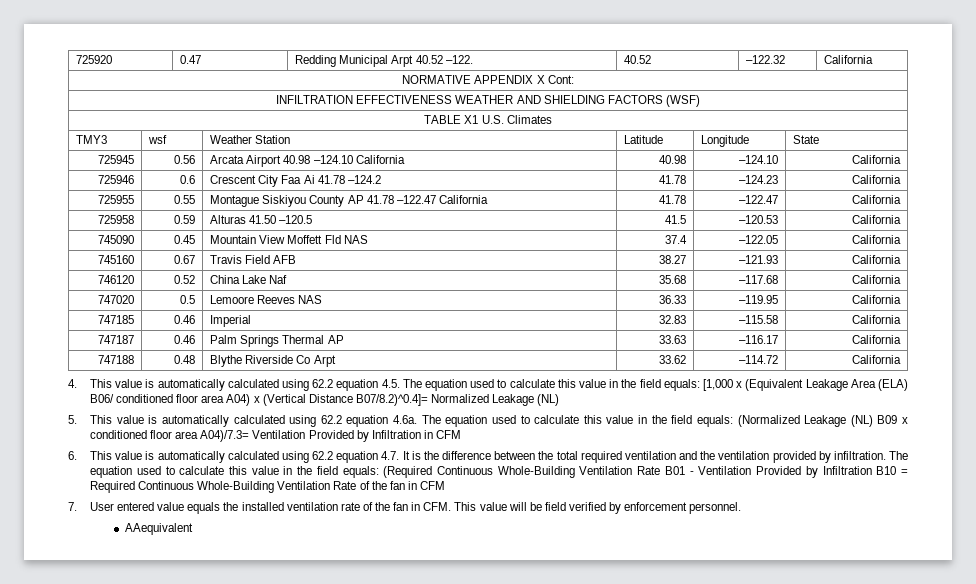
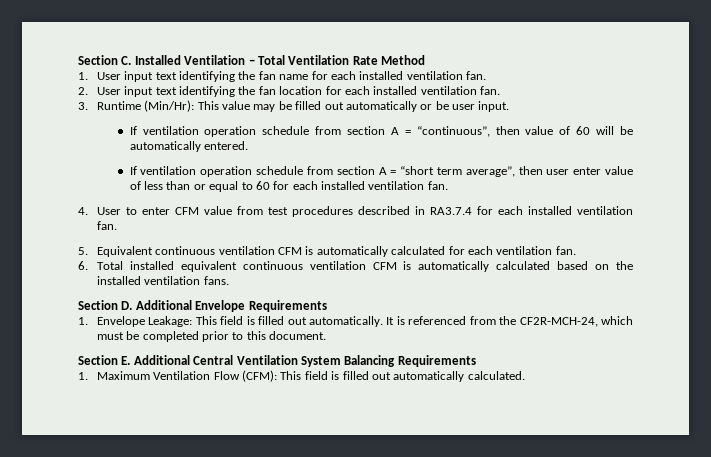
- 725920 | 0.47 | Redding Municipal Arpt 40.52 –122. | 40.52 | –122.32 | California
- NORMATIVE APPENDIX X Cont:
- INFILTRATION EFFECTIVENESS WEATHER AND SHIELDING FACTORS (WSF)
- TABLE X1 U.S. Climates
- TMY3 | wsf | Weather Station | Latitude | Longitude | State
- 725945 | 0.56 | Arcata Airport 40.98 –124.10 California | 40.98 | –124.10 | California
- 725946 | 0.6 | Crescent City Faa Ai 41.78 –124.2 | 41.78 | –124.23 | California
- 725955 | 0.55 | Montague Siskiyou County AP 41.78 –122.47 California | 41.78 | –122.47 | California
- 725958 | 0.59 | Alturas 41.50 –120.5 | 41.5 | –120.53 | California
- 745090 | 0.45 | Mountain View Moffett Fld NAS | 37.4 | –122.05 | California
- 745160 | 0.67 | Travis Field AFB | 38.27 | –121.93 | California
- 746120 | 0.52 | China Lake Naf | 35.68 | –117.68 | California
- 747020 | 0.5 | Lemoore Reeves NAS | 36.33 | –119.95 | California
- 747185 | 0.46 | Imperial | 32.83 | –115.58 | California
- 747187 | 0.46 | Palm Springs Thermal AP | 33.63 | –116.17 | California
- 747188 | 0.48 | Blythe Riverside Co Arpt | 33.62 | –114.72 | California
- 4. This value is automatically calculated using 62.2 equation 4.5. The equation used to calculate this value in the field equals: [1,000 x (Equivalent Leakage Area (ELA) B06/ conditioned floor area A04) x (Vertical Distance B07/8.2)^0.4]= Normalized Leakage (NL)
- 5. This value is automatically calculated using 62.2 equation 4.6a. The equation used to calculate this value in the field equals: (Normalized Leakage (NL) B09 x conditioned floor area A04)/7.3= Ventilation Provided by Infiltration in CFM
- 6. This value is automatically calculated using 62.2 equation 4.7. It is the difference between the total required ventilation and the ventilation provided by infiltration. The equation used to calculate this value in the field equals: (Required Continuous Whole-Building Ventilation Rate B01 - Ventilation Provided by Infiltration B10 = Required Continuous Whole-Building Ventilation Rate of the fan in CFM
- 7. User entered value equals the installed ventilation rate of the fan in CFM. This value will be field verified by enforcement personnel.
- AAequivalent
+ Section C. Installed Ventilation – Total Ventilation Rate Method
+ 1. User input text identifying the fan name for each installed ventilation fan.
+ 2. User input text identifying the fan location for each installed ventilation fan.
+ 3. Runtime (Min/Hr): This value may be filled out automatically or be user input.
+ If ventilation operation schedule from section A = “continuous”, then value of 60 will be automatically entered.
+ If ventilation operation schedule from section A = “short term average”, then user enter value of less than or equal to 60 for each installed ventilation fan.
+ 4. User to enter CFM value from test procedures described in RA3.7.4 for each installed ventilation fan.
+ 5. Equivalent continuous ventilation CFM is automatically calculated for each ventilation fan.
+ 6. Total installed equivalent continuous ventilation CFM is automatically calculated based on the installed ventilation fans.
+ Section D. Additional Envelope Requirements
+ 1. Envelope Leakage: This field is filled out automatically. It is referenced from the CF2R-MCH-24, which must be completed prior to this document.
+ Section E. Additional Central Ventilation System Balancing Requirements
+ 1. Maximum Ventilation Flow (CFM): This field is filled out automatically calculated.

